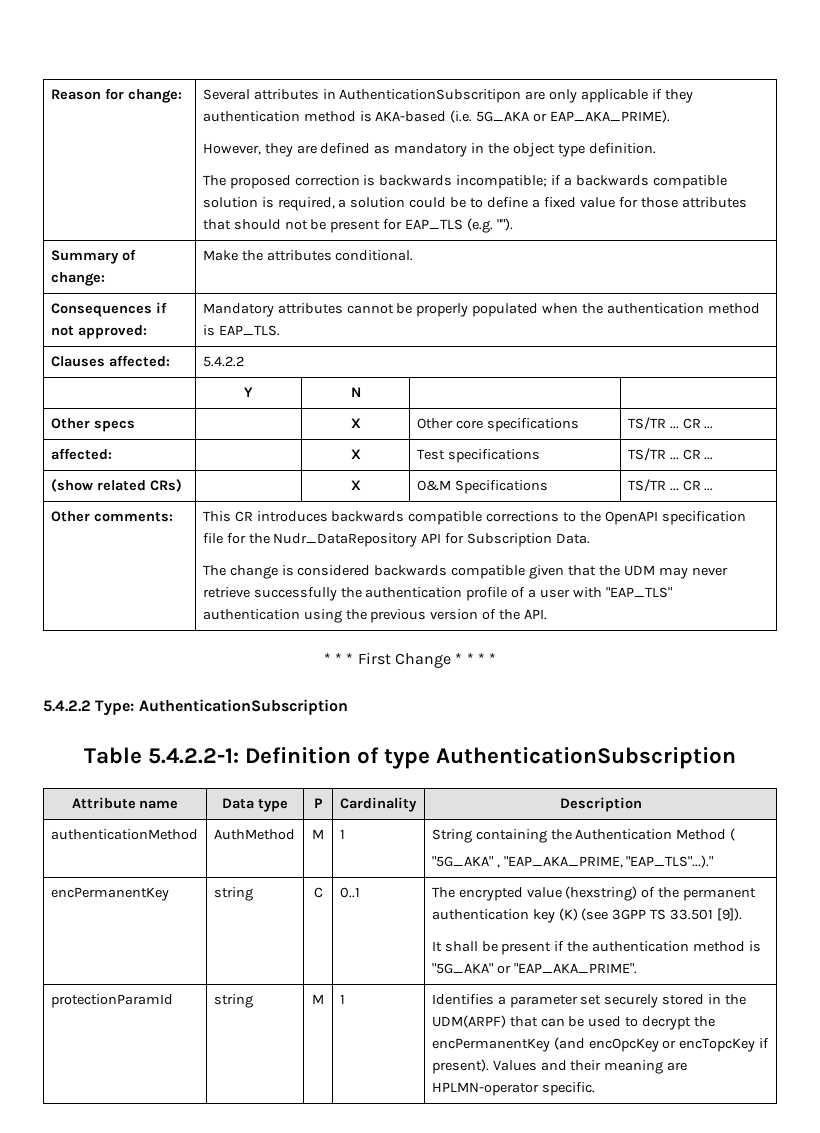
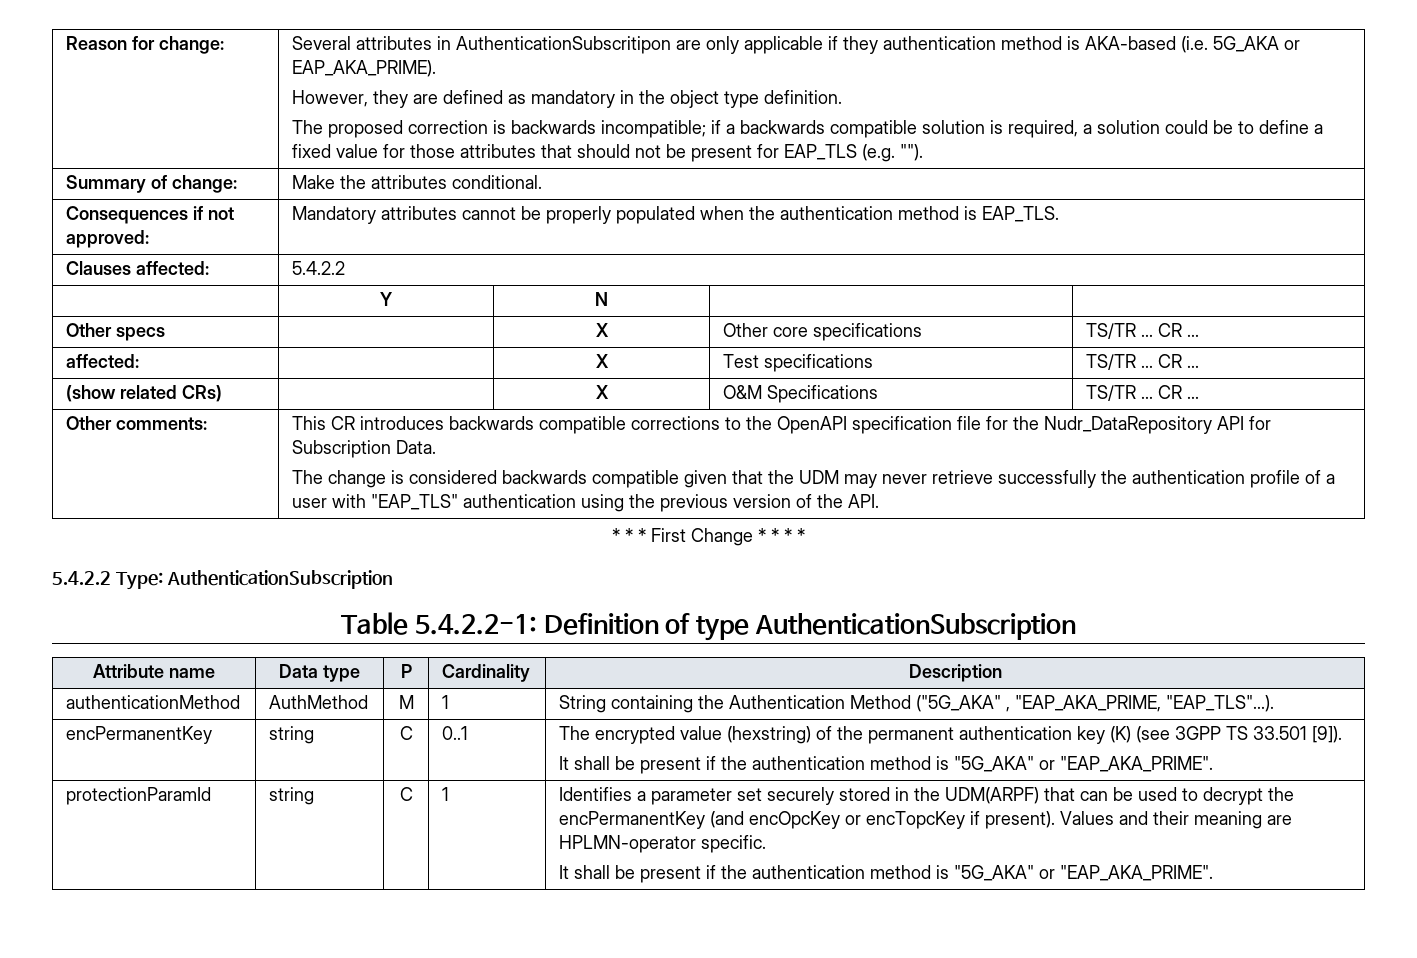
- authenticationMethod | AuthMethod | M | 1 | String containing the Authentication Method (
- "5G_AKA" , "EAP_AKA_PRIME, "EAP_TLS"...)."
+ authenticationMethod | AuthMethod | M | 1 | String containing the Authentication Method ("5G_AKA" , "EAP_AKA_PRIME, "EAP_TLS"...).
- protectionParamId | string | M
+ protectionParamId | string | C
  Values and their meaning are HPLMN-operator specific.
+ It shall be present if the authentication method is "5G_AKA" or "EAP_AKA_PRIME".

